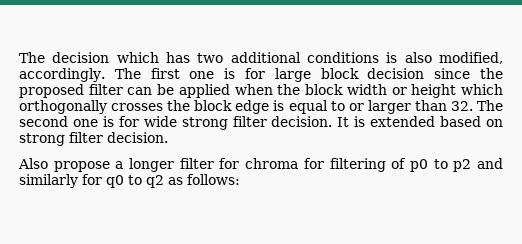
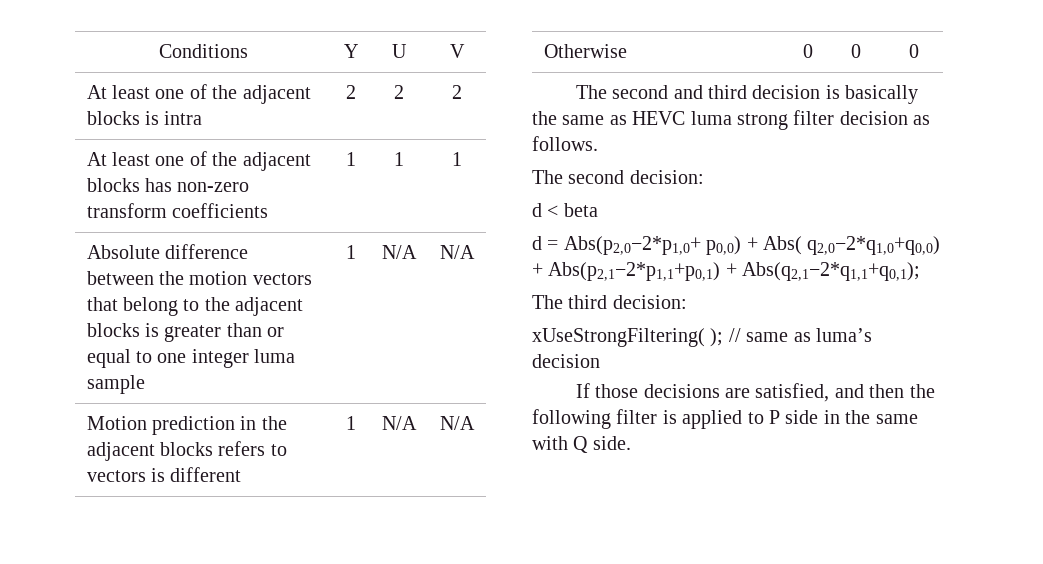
- The decision which has two additional conditions is also modified, accordingly. The first one is for large block decision since the proposed filter can be applied when the block width or height which orthogonally crosses the block edge is equal to or larger than 32. The second one is for wide strong filter decision. It is extended based on strong filter decision.
- Also propose a longer filter for chroma for filtering of p0 to p2 and similarly for q0 to q2 as follows:
+ Conditions | Y | U | V
+ At least one of the adjacent blocks is intra | 2 | 2 | 2
+ At least one of the adjacent blocks has non-zero transform coefficients | 1 | 1 | 1
+ Absolute difference between the motion vectors that belong to the adjacent blocks is greater than or equal to one integer luma sample | 1 | N/A | N/A
+ Motion prediction in the adjacent blocks refers to vectors is different | 1 | N/A | N/A
+ Otherwise | 0 | 0 | 0
+ The second and third decision is basically the same as HEVC luma strong filter decision as follows.
+ The second decision:
+ d < beta
+ d = Abs(p2,0−2*p1,0+ p0,0) + Abs( q2,0−2*q1,0+q0,0) + Abs(p2,1−2*p1,1+p0,1) + Abs(q2,1−2*q1,1+q0,1);
+ The third decision:
+ xUseStrongFiltering( ); // same as luma’s decision
+ If those decisions are satisfied, and then the following filter is applied to P side in the same with Q side.

